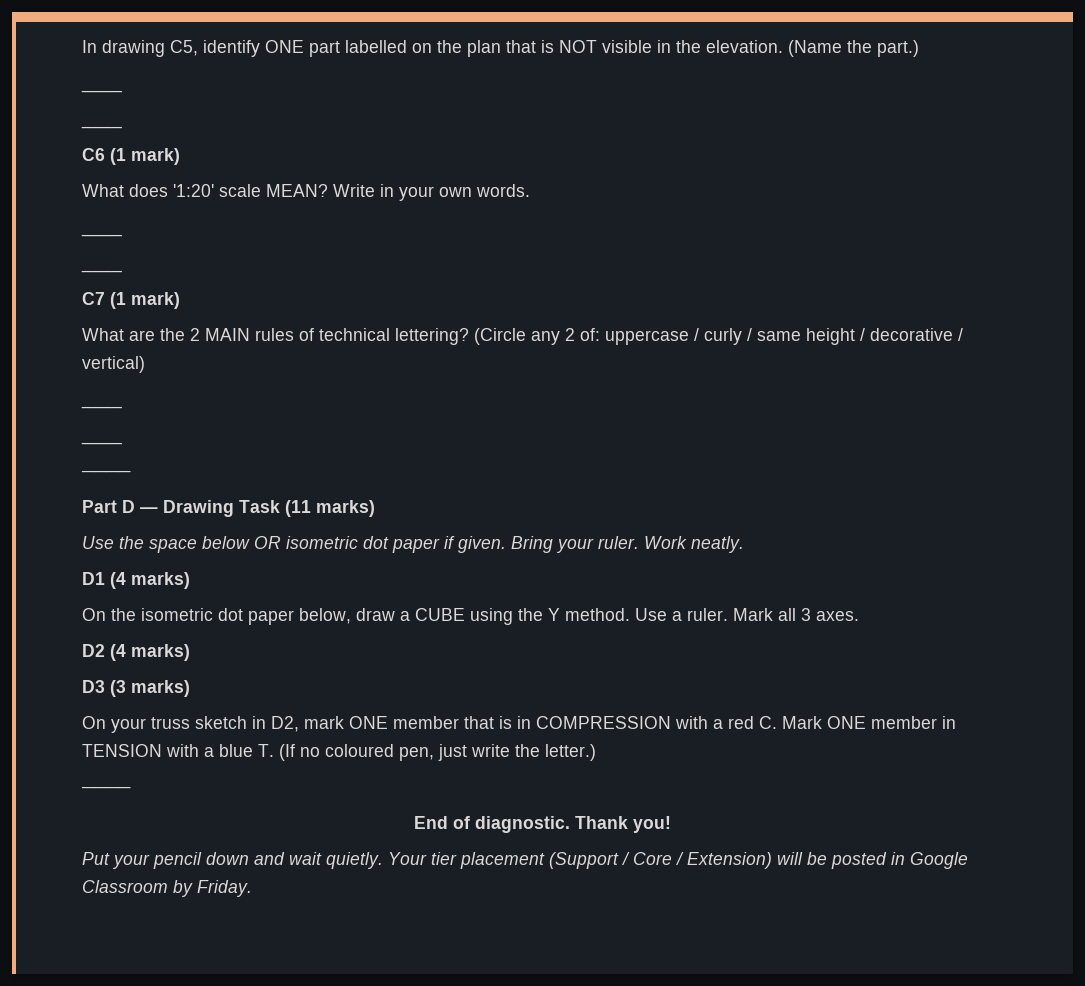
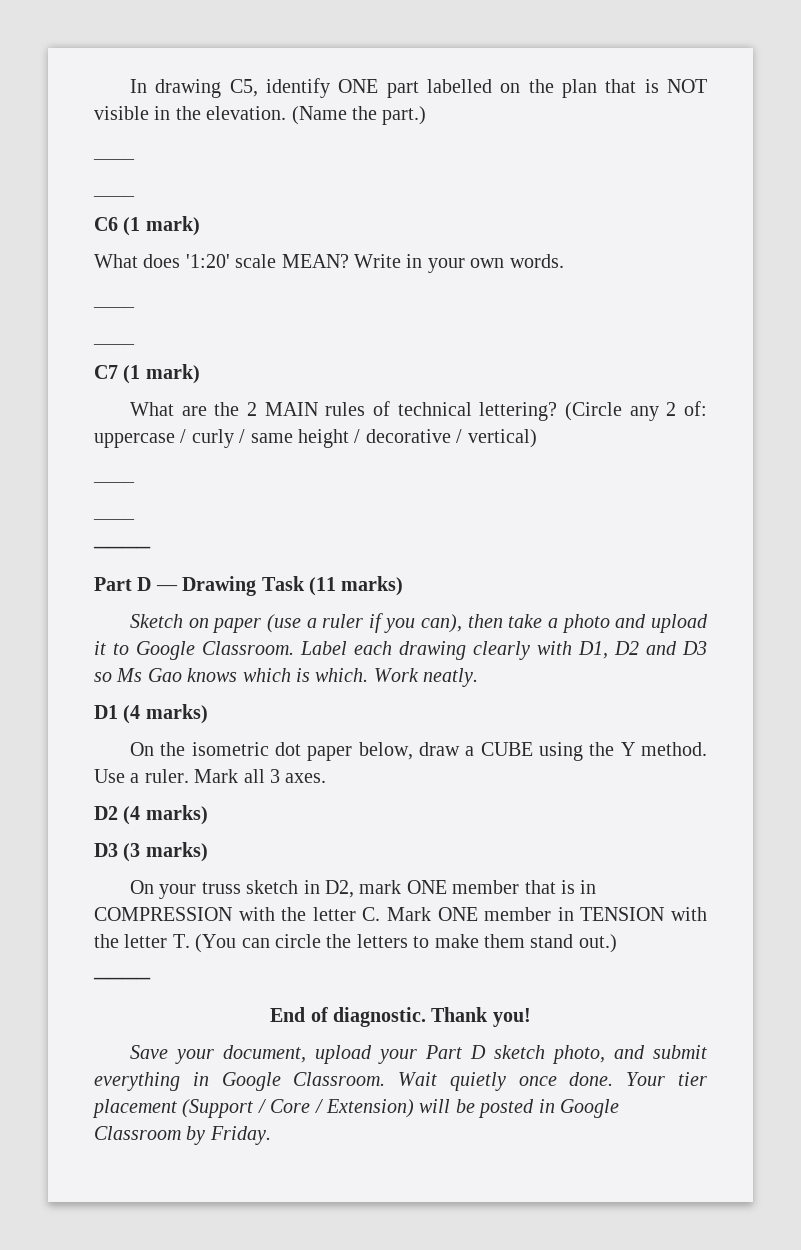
- Use the space below OR isometric dot paper if given. Bring your ruler.
+ Sketch on paper (use a ruler if you can), then take a photo and upload it to Google Classroom. Label each drawing clearly with D1, D2 and D3 so Ms Gao knows which is which.
- On your truss sketch in D2, mark ONE member that is in COMPRESSION with a red C. Mark ONE member in TENSION with a blue T. (If no coloured pen, just write the letter.)
+ On your truss sketch in D2, mark ONE member that is in COMPRESSION with the letter C. Mark ONE member in TENSION with the letter T. (You can circle the letters to make them stand out.)
- Put your pencil down and wait quietly.
+ Save your document, upload your Part D sketch photo, and submit everything in Google Classroom. Wait quietly once done.

